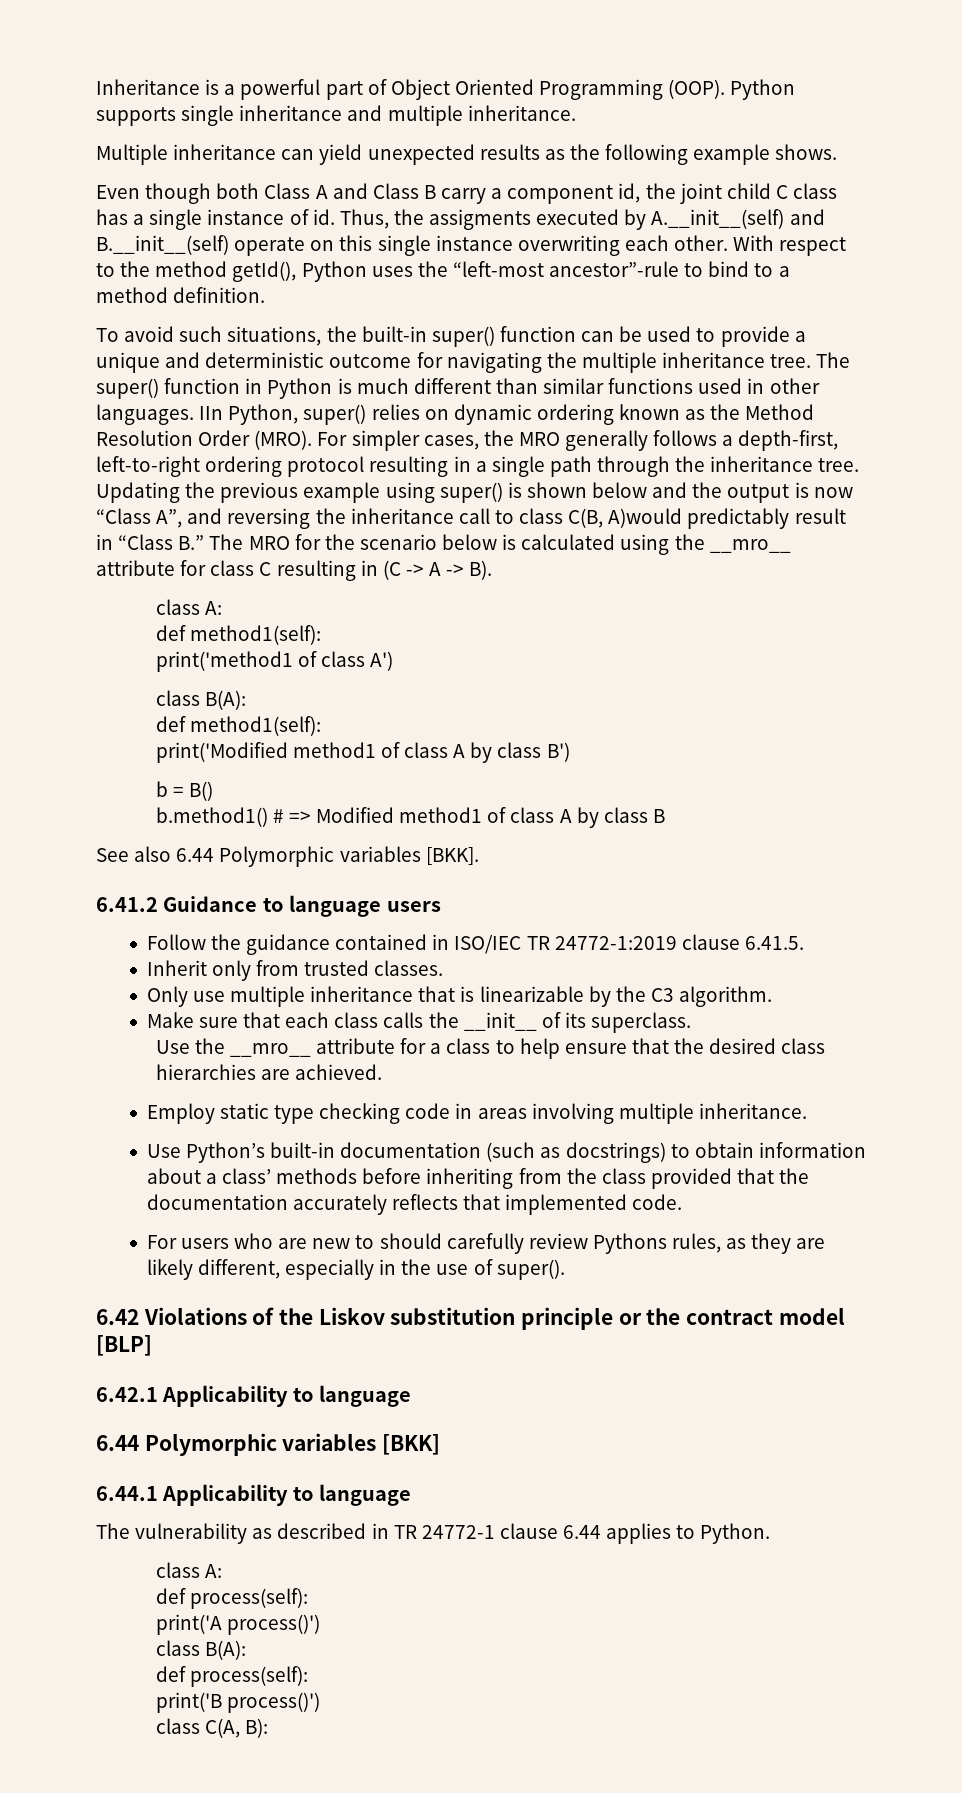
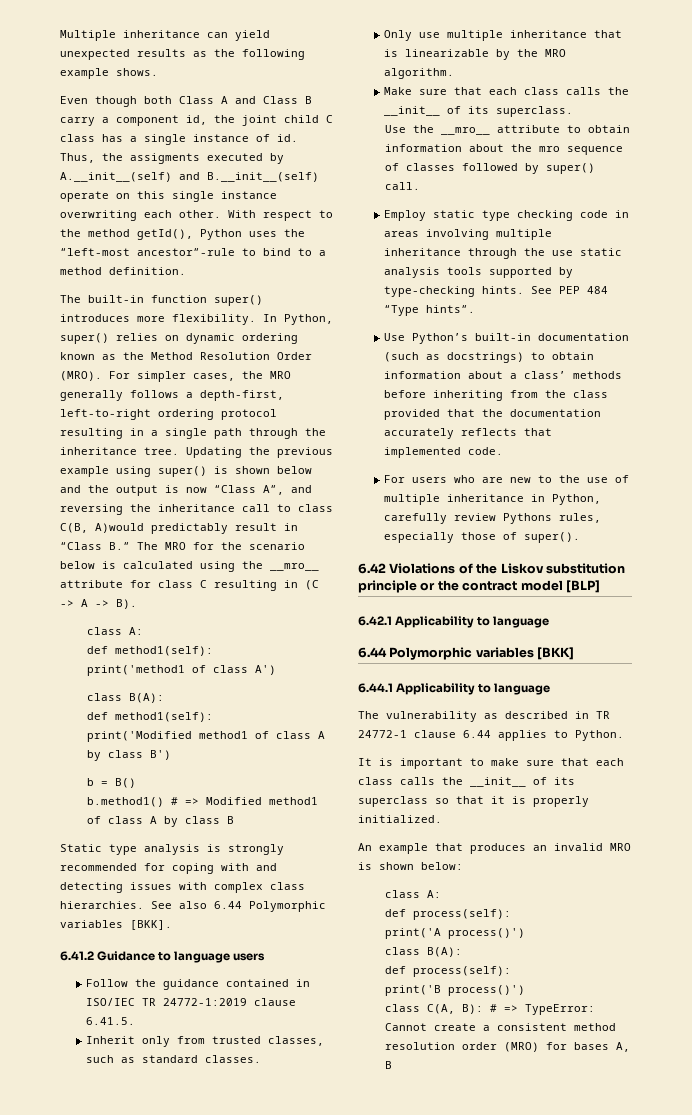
- Inheritance is a powerful part of Object Oriented Programming (OOP). Python supports single inheritance and multiple inheritance.
- To avoid such situations, the built-in super() function can be used to provide a unique and deterministic outcome for navigating the multiple inheritance tree. The super() function in Python is much different than similar functions used in other languages. IIn Python, super() relies on dynamic ordering known as the Method Resolution Order (MRO).
+ The built-in function super() introduces more flexibility. In Python, super() relies on dynamic ordering known as the Method Resolution Order (MRO).
+ Static type analysis is strongly recommended for coping with and detecting issues with complex class hierarchies.
- Inherit only from trusted classes.
+ Inherit only from trusted classes, such as standard classes.
- Only use multiple inheritance that is linearizable by the C3 algorithm.
+ Only use multiple inheritance that is linearizable by the MRO algorithm.
- Use the __mro__ attribute for a class to help ensure that the desired class hierarchies are achieved.
+ Use the __mro__ attribute to obtain information about the mro sequence of classes followed by super() call.
- Employ static type checking code in areas involving multiple inheritance.
+ Employ static type checking code in areas involving multiple inheritance through the use static analysis tools supported by type-checking hints. See PEP 484 “Type hints”.
- For users who are new to should carefully review Pythons rules, as they are likely different, especially in the use of super().
+ For users who are new to the use of multiple inheritance in Python, carefully review Pythons rules, especially those of super().
+ It is important to make sure that each class calls the __init__ of its superclass so that it is properly initialized.
+ An example that produces an invalid MRO is shown below:
- class C(A, B):
+ class C(A, B): # => TypeError: Cannot create a consistent method resolution order (MRO) for bases A, B

